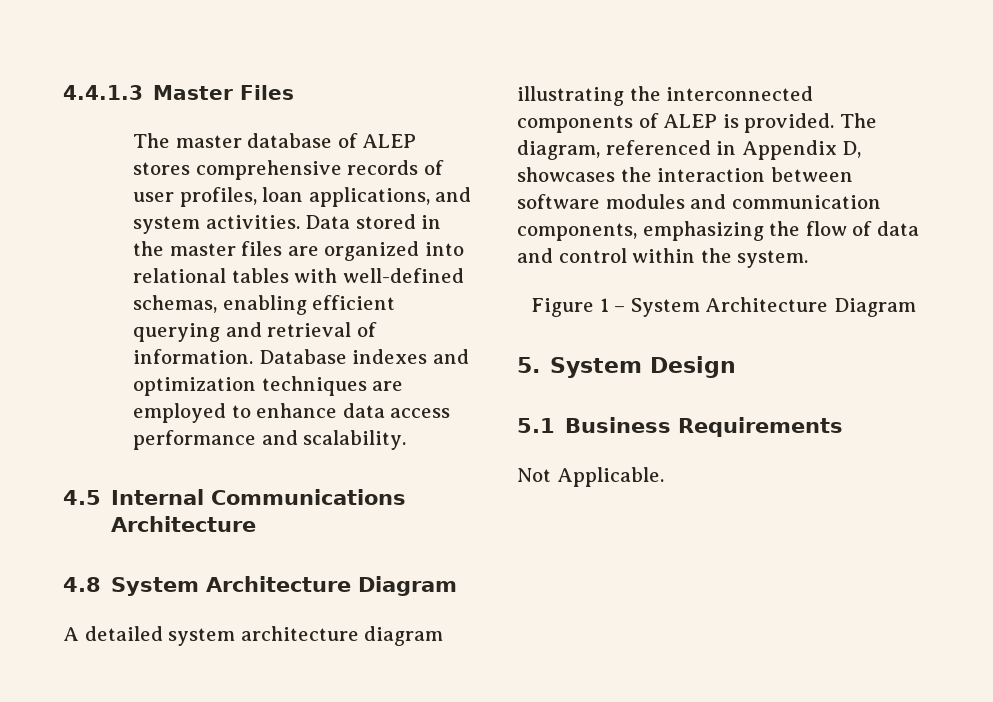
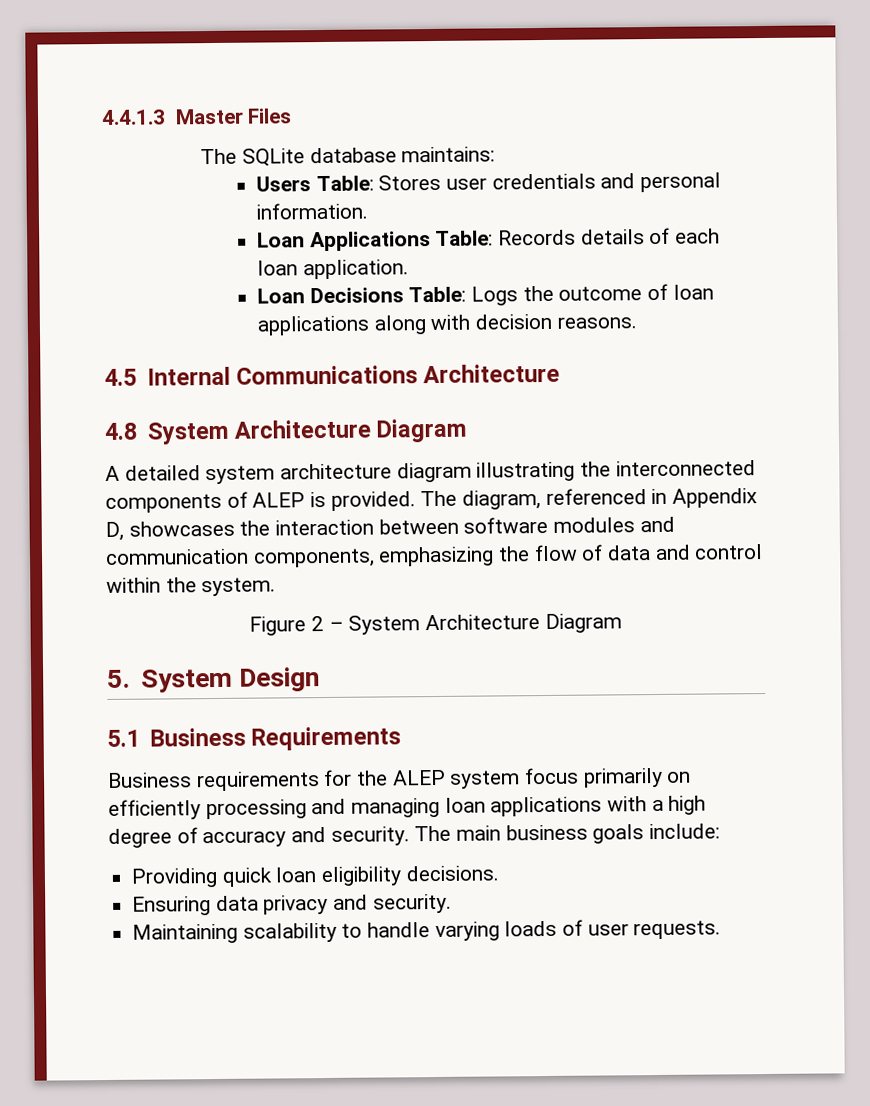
- The master database of ALEP stores comprehensive records of user profiles, loan applications, and system activities. Data stored in the master files are organized into relational tables with well-defined schemas, enabling efficient querying and retrieval of information. Database indexes and optimization techniques are employed to enhance data access performance and scalability.
+ The SQLite database maintains:
+ Users Table: Stores user credentials and personal information.
+ Loan Applications Table: Records details of each loan application.
+ Loan Decisions Table: Logs the outcome of loan applications along with decision reasons.
- Figure 1 – System Architecture Diagram
+ Figure 2 – System Architecture Diagram
- Not Applicable.
+ Business requirements for the ALEP system focus primarily on efficiently processing and managing loan applications with a high degree of accuracy and security. The main business goals include:
+ Providing quick loan eligibility decisions.
+ Ensuring data privacy and security.
+ Maintaining scalability to handle varying loads of user requests.

